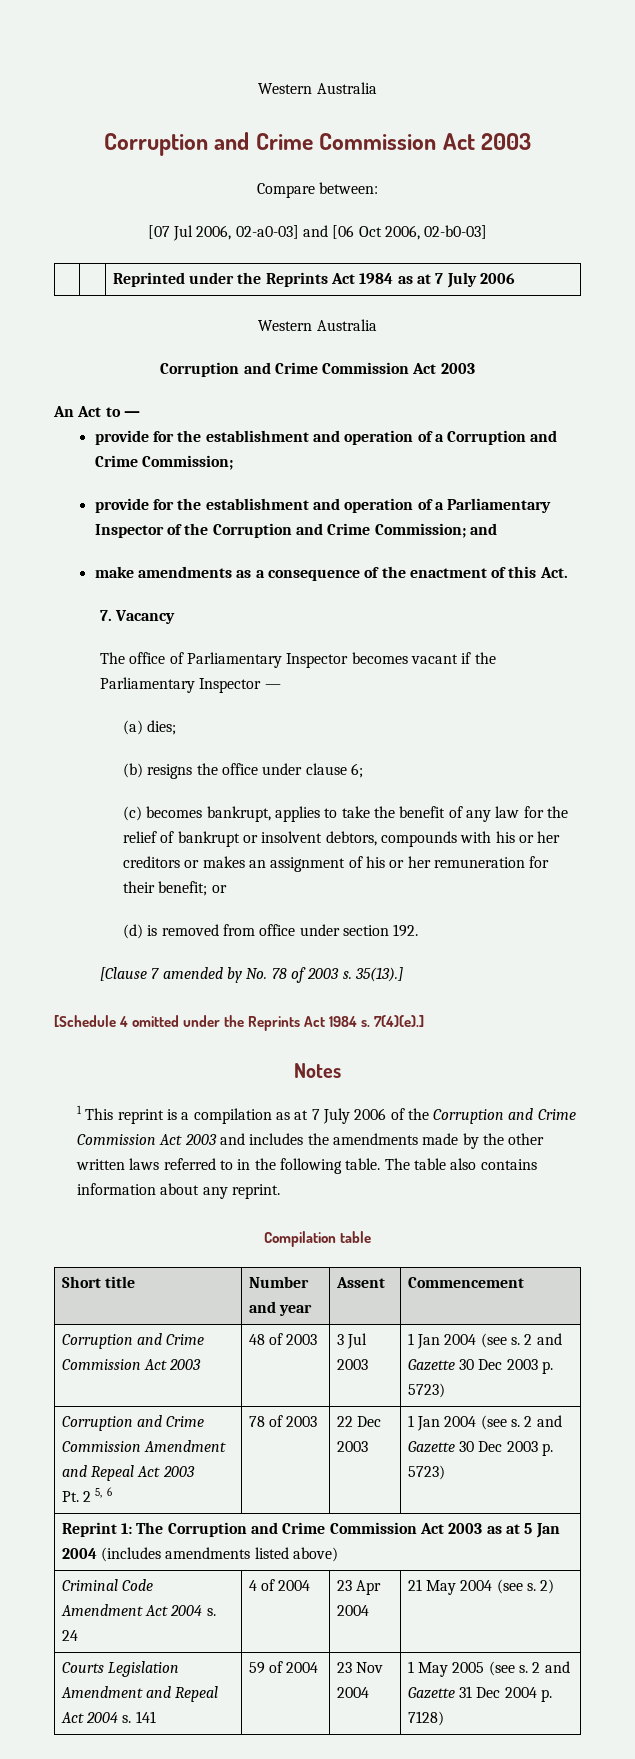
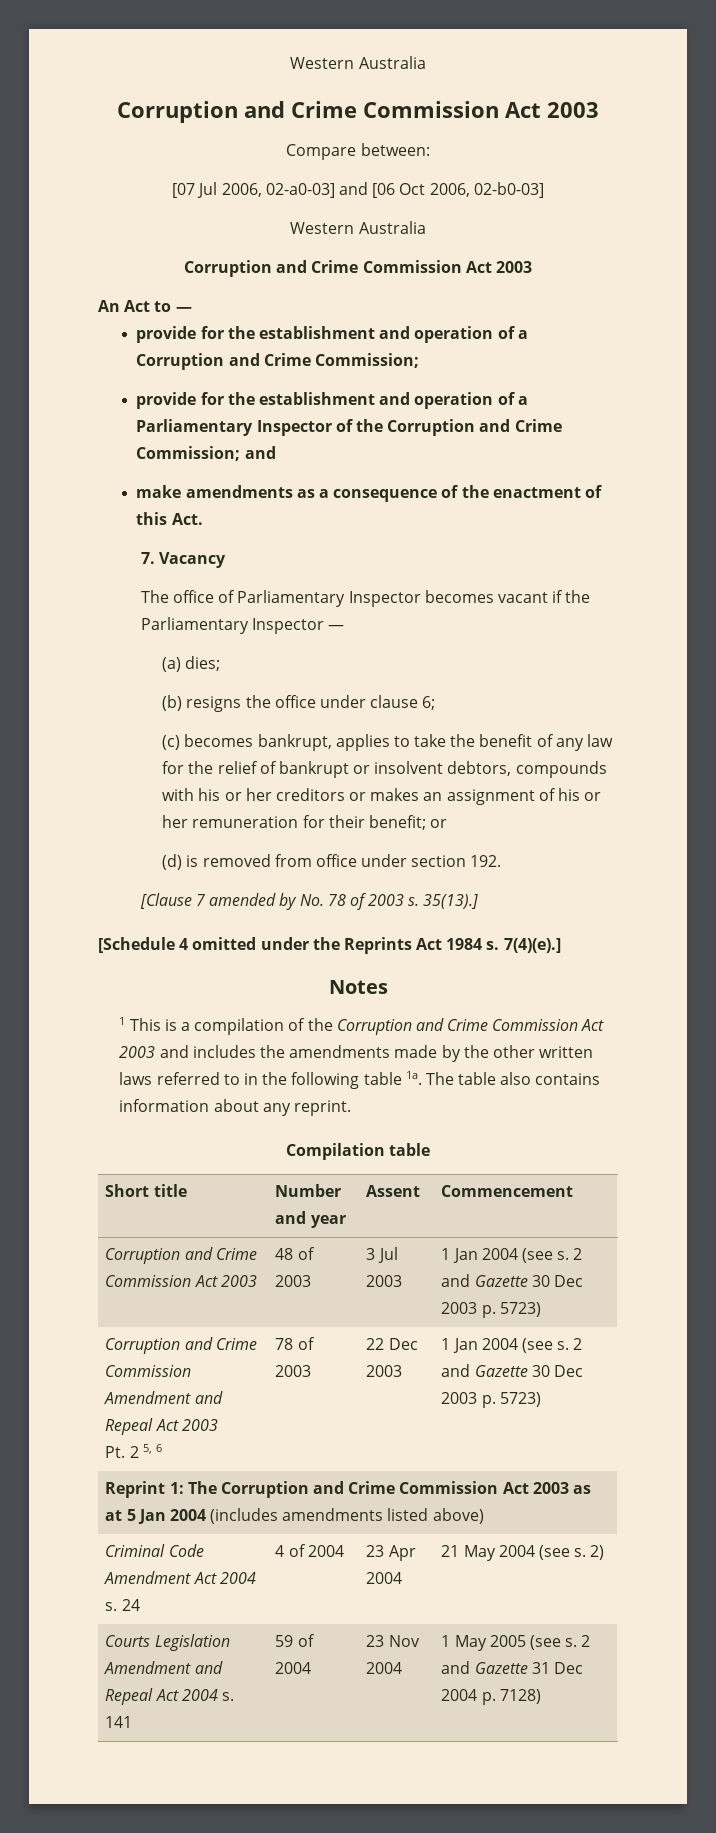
- | | Reprinted under the Reprints Act 1984 as at 7 July 2006
- 1 This reprint is a compilation as at 7 July 2006 of the Corruption and Crime Commission Act 2003 and includes the amendments made by the other written laws referred to in the following table.
+ 1 This is a compilation of the Corruption and Crime Commission Act 2003 and includes the amendments made by the other written laws referred to in the following table 1a.

